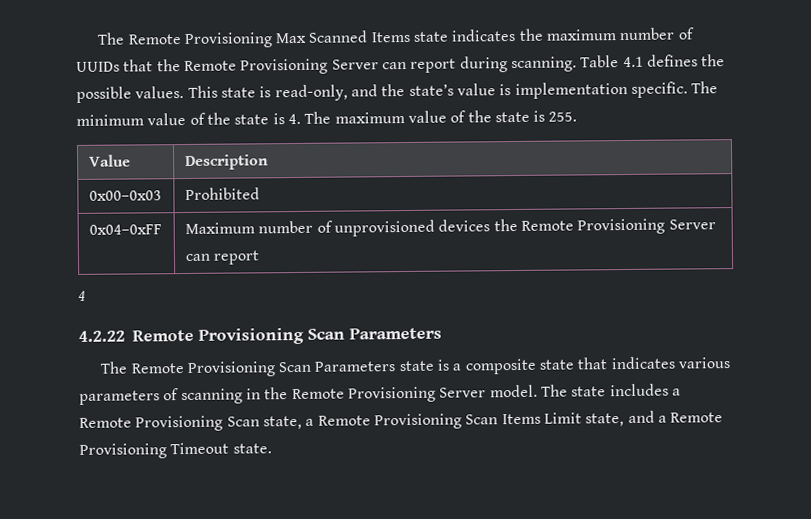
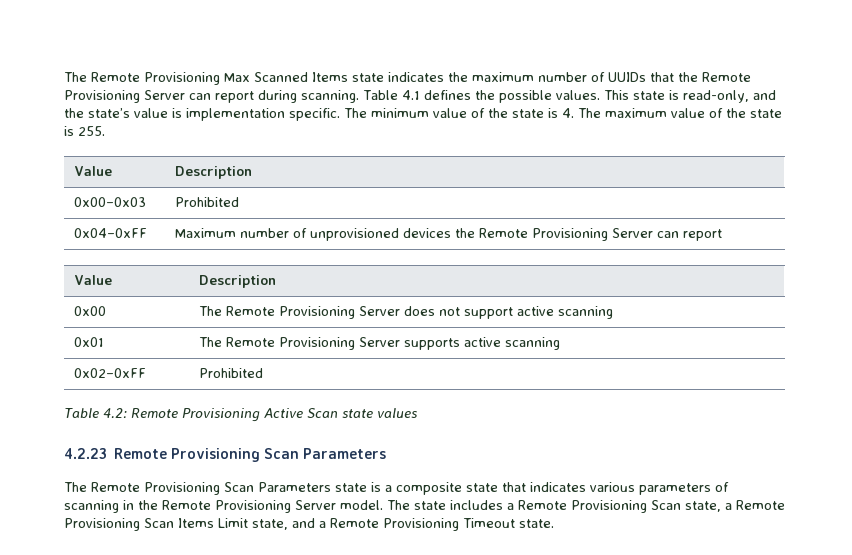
  0x04–0xFF | Maximum number of unprovisioned devices the Remote Provisioning Server can report
- 4
- 4.2.22 Remote Provisioning Scan Parameters
+ Value | Description
+ 0x00 | The Remote Provisioning Server does not support active scanning
+ 0x01 | The Remote Provisioning Server supports active scanning
+ 0x02–0xFF | Prohibited
+ Table 4.2: Remote Provisioning Active Scan state values
+ 4.2.23 Remote Provisioning Scan Parameters

